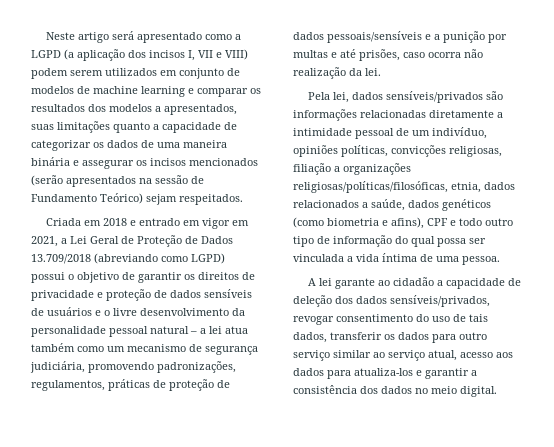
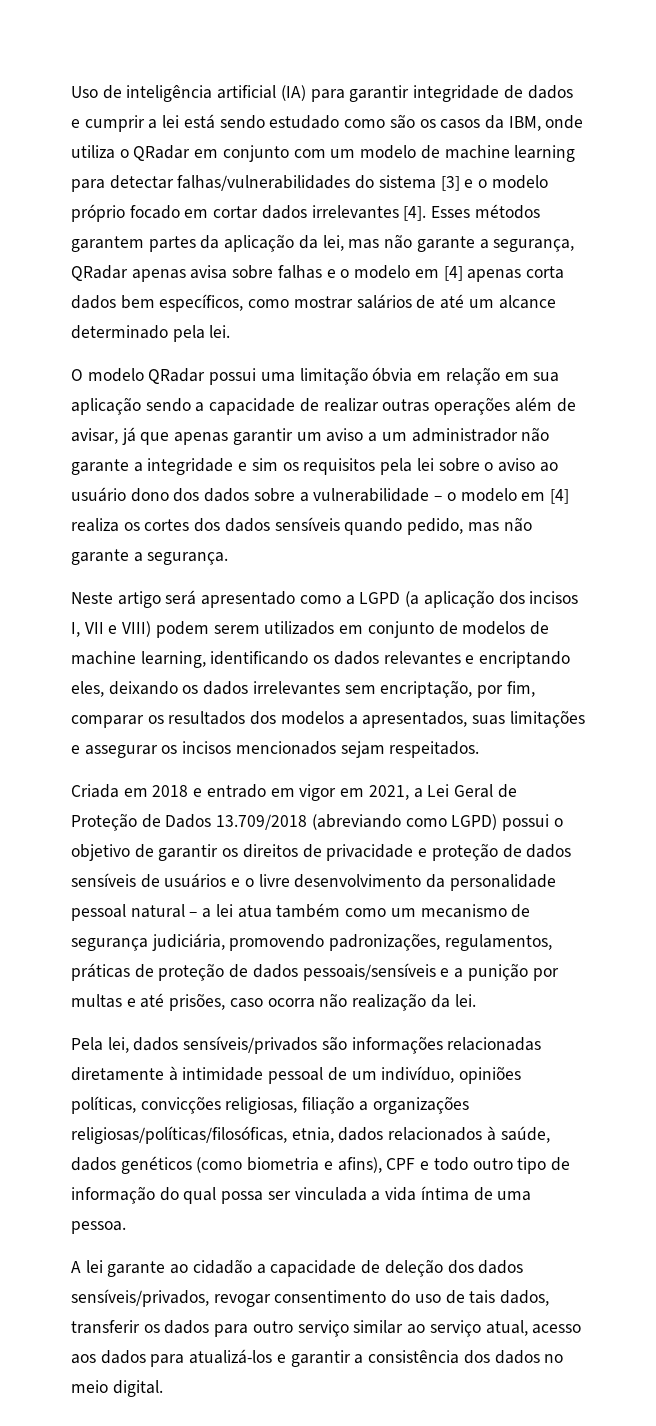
+ Uso de inteligência artificial (IA) para garantir integridade de dados e cumprir a lei está sendo estudado como são os casos da IBM, onde utiliza o QRadar em conjunto com um modelo de machine learning para detectar falhas/vulnerabilidades do sistema [3] e o modelo próprio focado em cortar dados irrelevantes [4]. Esses métodos garantem partes da aplicação da lei, mas não garante a segurança, QRadar apenas avisa sobre falhas e o modelo em [4] apenas corta dados bem específicos, como mostrar salários de até um alcance determinado pela lei.
+ O modelo QRadar possui uma limitação óbvia em relação em sua aplicação sendo a capacidade de realizar outras operações além de avisar, já que apenas garantir um aviso a um administrador não garante a integridade e sim os requisitos pela lei sobre o aviso ao usuário dono dos dados sobre a vulnerabilidade – o modelo em [4] realiza os cortes dos dados sensíveis quando pedido, mas não garante a segurança.
- Neste artigo será apresentado como a LGPD (a aplicação dos incisos I, VII e VIII) podem serem utilizados em conjunto de modelos de machine learning e comparar os resultados dos modelos a apresentados, suas limitações quanto a capacidade de categorizar os dados de uma maneira binária e assegurar os incisos mencionados (serão apresentados na sessão de Fundamento Teórico) sejam respeitados.
+ Neste artigo será apresentado como a LGPD (a aplicação dos incisos I, VII e VIII) podem serem utilizados em conjunto de modelos de machine learning, identificando os dados relevantes e encriptando eles, deixando os dados irrelevantes sem encriptação, por fim, comparar os resultados dos modelos a apresentados, suas limitações e assegurar os incisos mencionados sejam respeitados.
- Pela lei, dados sensíveis/privados são informações relacionadas diretamente a intimidade pessoal de um indivíduo, opiniões políticas, convicções religiosas, filiação a organizações religiosas/políticas/filosóficas, etnia, dados relacionados a saúde, dados genéticos (como biometria e afins), CPF e todo outro tipo de informação do qual possa ser vinculada a vida íntima de uma pessoa.
+ Pela lei, dados sensíveis/privados são informações relacionadas diretamente à intimidade pessoal de um indivíduo, opiniões políticas, convicções religiosas, filiação a organizações religiosas/políticas/filosóficas, etnia, dados relacionados à saúde, dados genéticos (como biometria e afins), CPF e todo outro tipo de informação do qual possa ser vinculada a vida íntima de uma pessoa.
- A lei garante ao cidadão a capacidade de deleção dos dados sensíveis/privados, revogar consentimento do uso de tais dados, transferir os dados para outro serviço similar ao serviço atual, acesso aos dados para atualiza-los e garantir a consistência dos dados no meio digital.
+ A lei garante ao cidadão a capacidade de deleção dos dados sensíveis/privados, revogar consentimento do uso de tais dados, transferir os dados para outro serviço similar ao serviço atual, acesso aos dados para atualizá-los e garantir a consistência dos dados no meio digital.

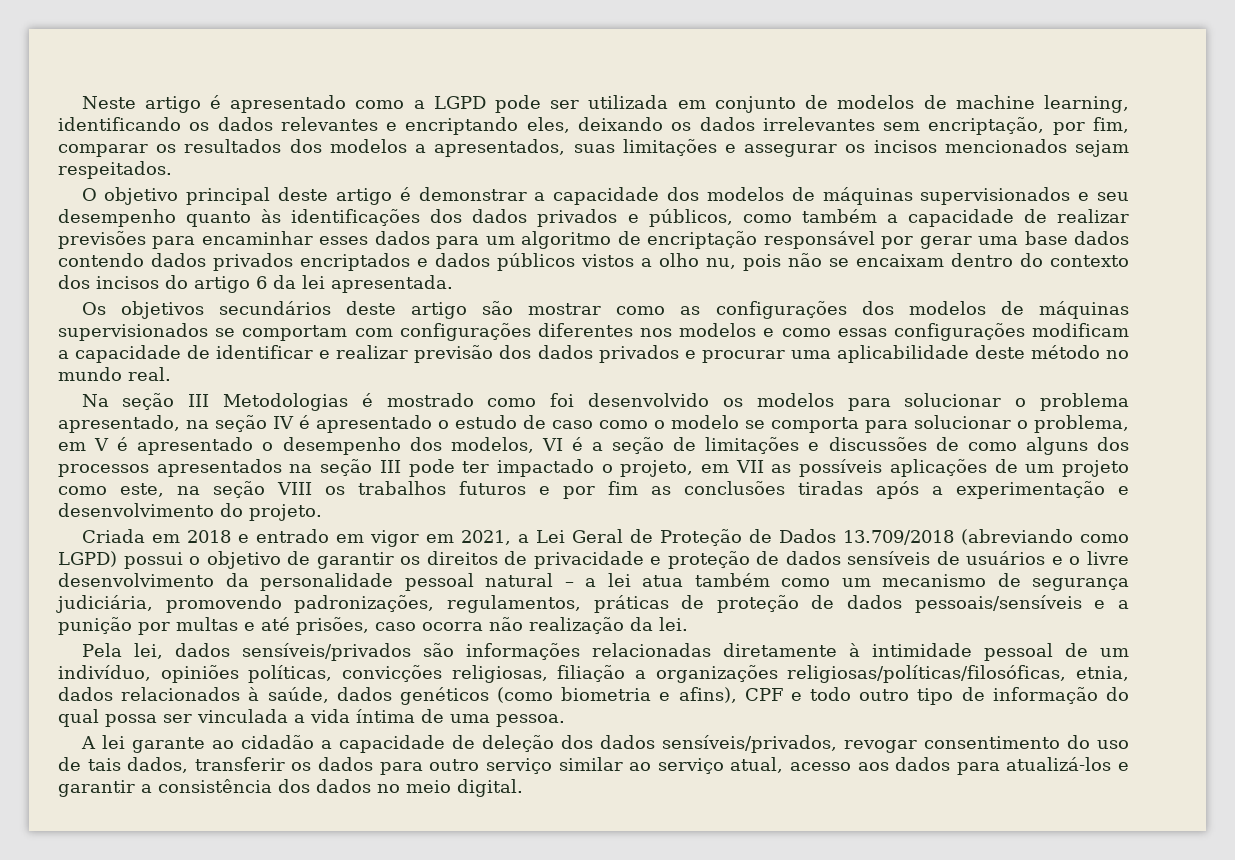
- Uso de inteligência artificial (IA) para garantir integridade de dados e cumprir a lei está sendo estudado como são os casos da IBM, onde utiliza o QRadar em conjunto com um modelo de machine learning para detectar falhas/vulnerabilidades do sistema [3] e o modelo próprio focado em cortar dados irrelevantes [4]. Esses métodos garantem partes da aplicação da lei, mas não garante a segurança, QRadar apenas avisa sobre falhas e o modelo em [4] apenas corta dados bem específicos, como mostrar salários de até um alcance determinado pela lei.
- O modelo QRadar possui uma limitação óbvia em relação em sua aplicação sendo a capacidade de realizar outras operações além de avisar, já que apenas garantir um aviso a um administrador não garante a integridade e sim os requisitos pela lei sobre o aviso ao usuário dono dos dados sobre a vulnerabilidade – o modelo em [4] realiza os cortes dos dados sensíveis quando pedido, mas não garante a segurança.
- Neste artigo será apresentado como a LGPD (a aplicação dos incisos I, VII e VIII) podem serem utilizados em conjunto de modelos de machine learning, identificando os dados relevantes e encriptando eles, deixando os dados irrelevantes sem encriptação, por fim, comparar os resultados dos modelos a apresentados, suas limitações e assegurar os incisos mencionados sejam respeitados.
+ Neste artigo é apresentado como a LGPD pode ser utilizada em conjunto de modelos de machine learning, identificando os dados relevantes e encriptando eles, deixando os dados irrelevantes sem encriptação, por fim, comparar os resultados dos modelos a apresentados, suas limitações e assegurar os incisos mencionados sejam respeitados.
+ O objetivo principal deste artigo é demonstrar a capacidade dos modelos de máquinas supervisionados e seu desempenho quanto às identificações dos dados privados e públicos, como também a capacidade de realizar previsões para encaminhar esses dados para um algoritmo de encriptação responsável por gerar uma base dados contendo dados privados encriptados e dados públicos vistos a olho nu, pois não se encaixam dentro do contexto dos incisos do artigo 6 da lei apresentada.
+ Os objetivos secundários deste artigo são mostrar como as configurações dos modelos de máquinas supervisionados se comportam com configurações diferentes nos modelos e como essas configurações modificam a capacidade de identificar e realizar previsão dos dados privados e procurar uma aplicabilidade deste método no mundo real.
+ Na seção III Metodologias é mostrado como foi desenvolvido os modelos para solucionar o problema apresentado, na seção IV é apresentado o estudo de caso como o modelo se comporta para solucionar o problema, em V é apresentado o desempenho dos modelos, VI é a seção de limitações e discussões de como alguns dos processos apresentados na seção III pode ter impactado o projeto, em VII as possíveis aplicações de um projeto como este, na seção VIII os trabalhos futuros e por fim as conclusões tiradas após a experimentação e desenvolvimento do projeto.

